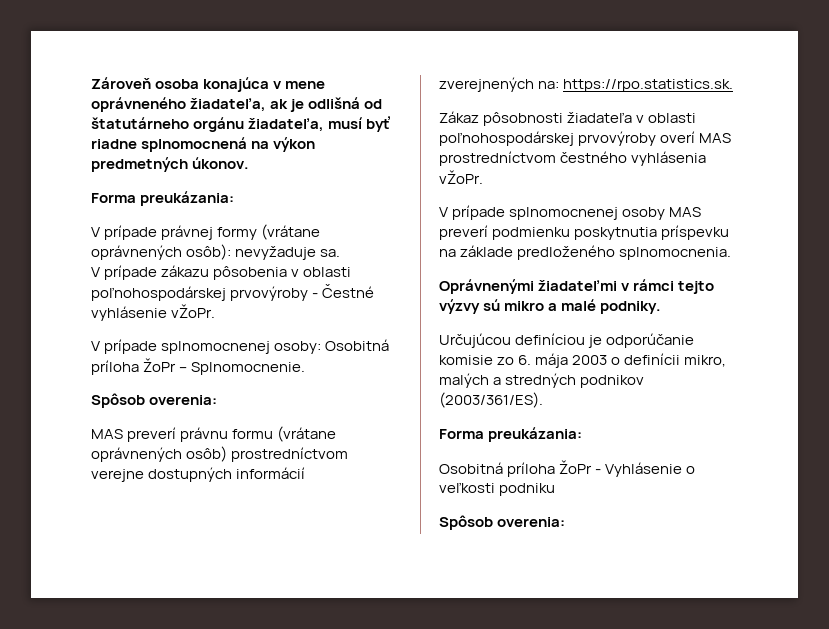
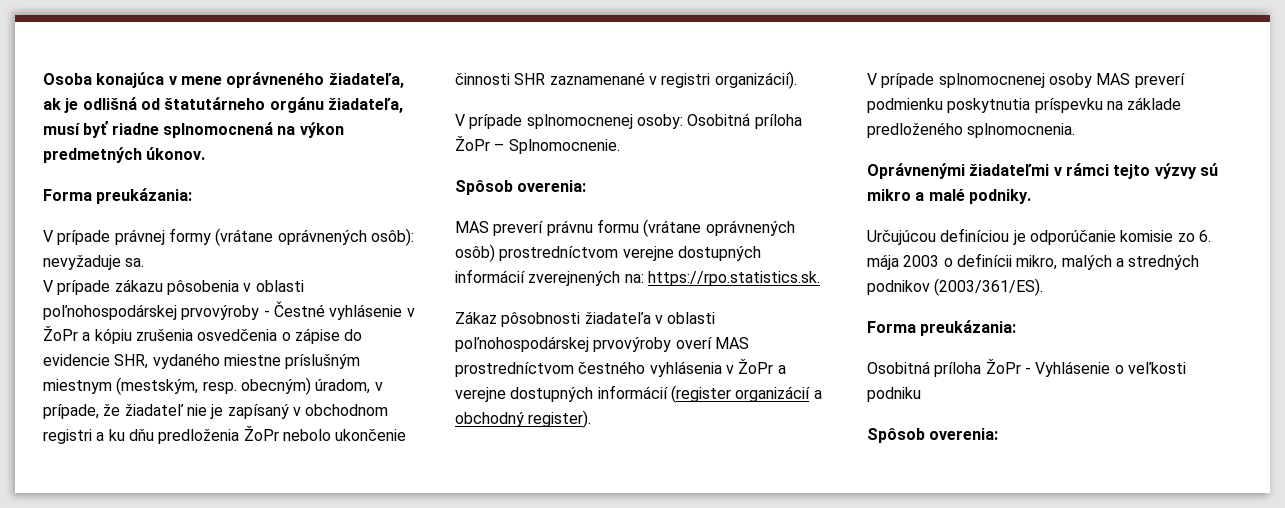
- Zároveň osoba konajúca v mene oprávneného žiadateľa, ak je odlišná od štatutárneho orgánu žiadateľa, musí byť riadne splnomocnená na výkon predmetných úkonov.
+ Osoba konajúca v mene oprávneného žiadateľa, ak je odlišná od štatutárneho orgánu žiadateľa, musí byť riadne splnomocnená na výkon predmetných úkonov.
- V prípade zákazu pôsobenia v oblasti poľnohospodárskej prvovýroby - Čestné vyhlásenie vŽoPr.
+ V prípade zákazu pôsobenia v oblasti poľnohospodárskej prvovýroby - Čestné vyhlásenie v ŽoPr a kópiu zrušenia osvedčenia o zápise do evidencie SHR, vydaného miestne príslušným miestnym (mestským, resp. obecným) úradom, v prípade, že žiadateľ nie je zapísaný v obchodnom registri a ku dňu predloženia ŽoPr nebolo ukončenie činnosti SHR zaznamenané v registri organizácií).
- Zákaz pôsobnosti žiadateľa v oblasti poľnohospodárskej prvovýroby overí MAS prostredníctvom čestného vyhlásenia vŽoPr.
+ Zákaz pôsobnosti žiadateľa v oblasti poľnohospodárskej prvovýroby overí MAS prostredníctvom čestného vyhlásenia v ŽoPr a verejne dostupných informácií (register organizácií a obchodný register).

